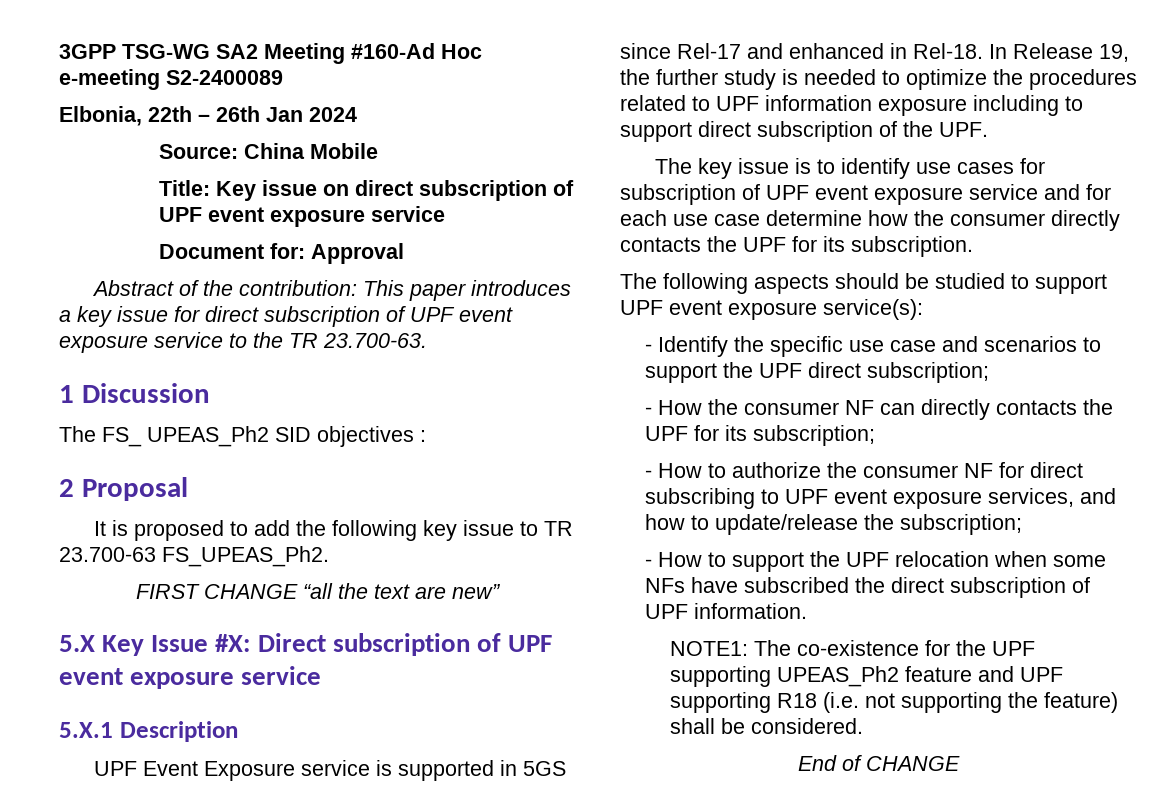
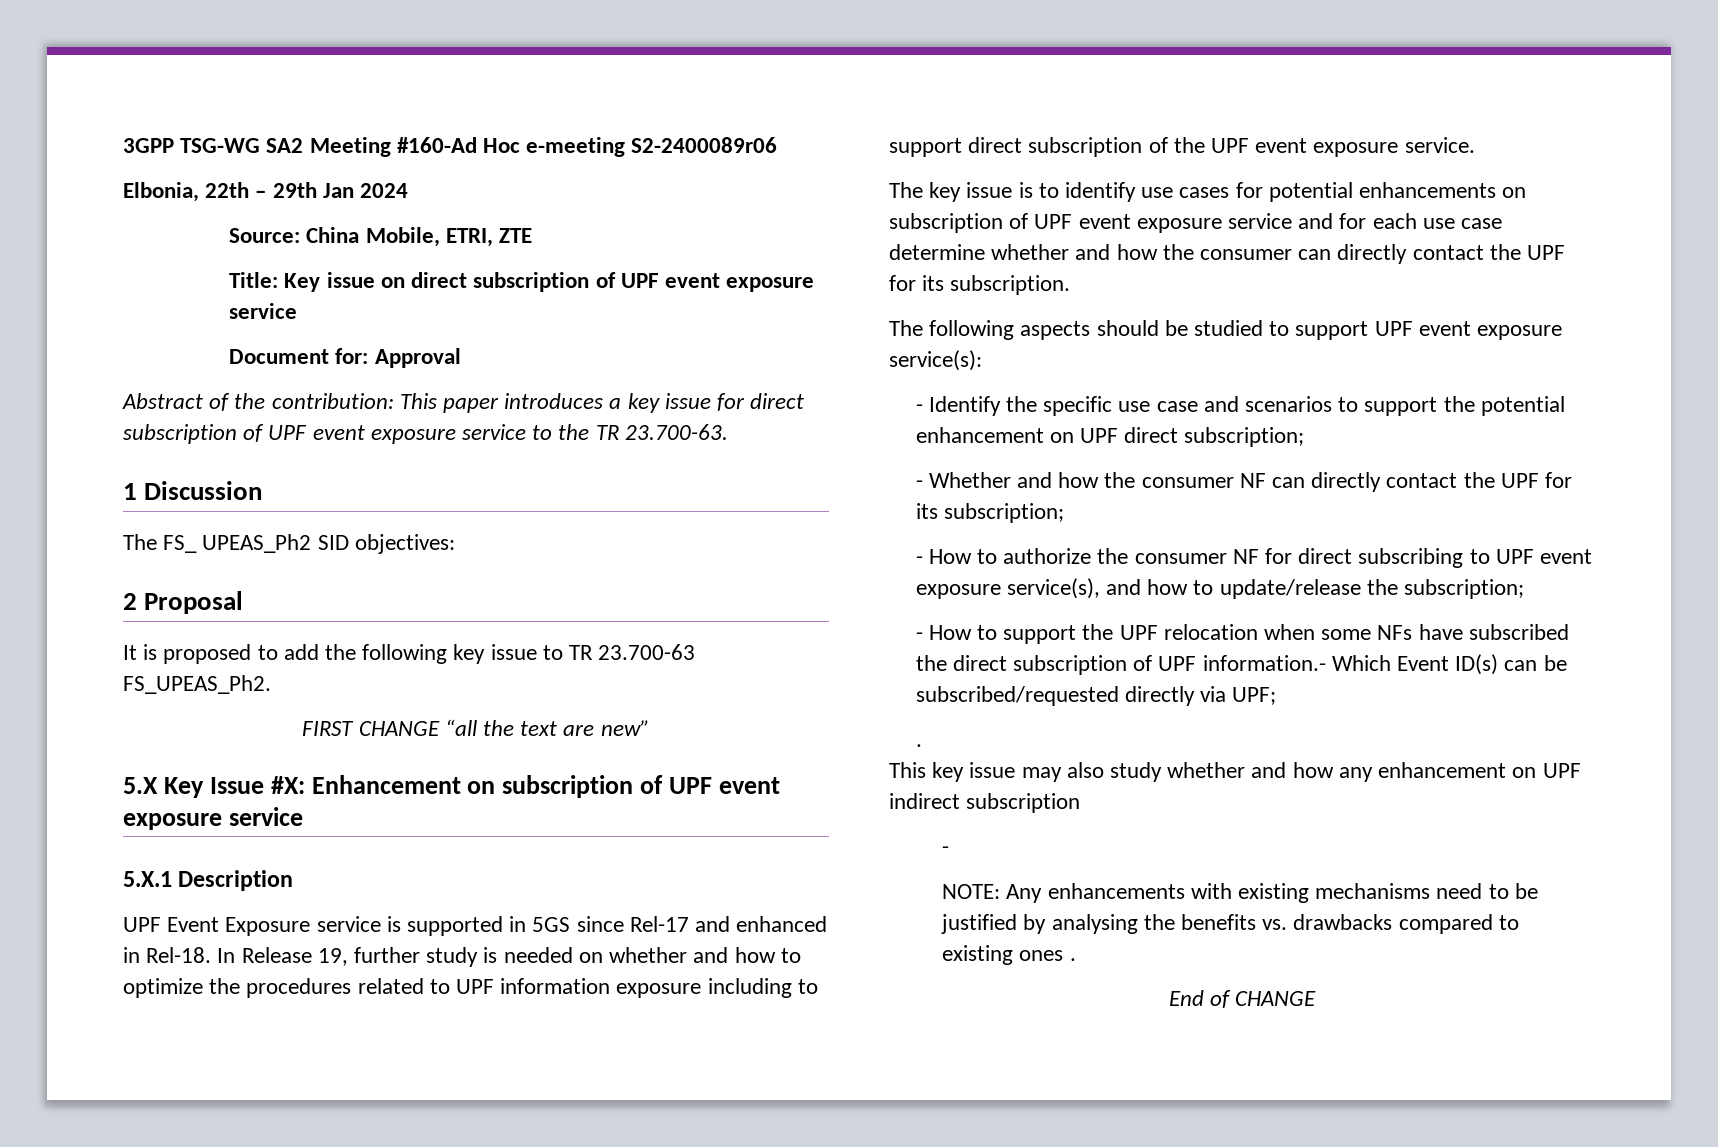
- 3GPP TSG-WG SA2 Meeting #160-Ad Hoc e-meeting S2-2400089
+ 3GPP TSG-WG SA2 Meeting #160-Ad Hoc e-meeting S2-2400089r06
- Elbonia, 22th – 26th Jan 2024
+ Elbonia, 22th – 29th Jan 2024
- Source: China Mobile
+ Source: China Mobile, ETRI, ZTE
- The FS_ UPEAS_Ph2 SID objectives :
+ The FS_ UPEAS_Ph2 SID objectives:
- 5.X Key Issue #X: Direct subscription of UPF event exposure service
+ 5.X Key Issue #X: Enhancement on subscription of UPF event exposure service
- In Release 19, the further study is needed to optimize the procedures related to UPF information exposure including to support direct subscription of the UPF.
+ In Release 19, further study is needed on whether and how to optimize the procedures related to UPF information exposure including to support direct subscription of the UPF event exposure service.
- The key issue is to identify use cases for subscription of UPF event exposure service and for each use case determine how the consumer directly contacts the UPF for its subscription.
+ The key issue is to identify use cases for potential enhancements on subscription of UPF event exposure service and for each use case determine whether and how the consumer can directly contact the UPF for its subscription.
- - Identify the specific use case and scenarios to support the UPF direct subscription;
+ - Identify the specific use case and scenarios to support the potential enhancement on UPF direct subscription;
- - How the consumer NF can directly contacts the UPF for its subscription;
+ - Whether and how the consumer NF can directly contact the UPF for its subscription;
- - How to authorize the consumer NF for direct subscribing to UPF event exposure services, and how to update/release the subscription;
+ - How to authorize the consumer NF for direct subscribing to UPF event exposure service(s), and how to update/release the subscription;
- - How to support the UPF relocation when some NFs have subscribed the direct subscription of UPF information.
- NOTE1: The co-existence for the UPF supporting UPEAS_Ph2 feature and UPF supporting R18 (i.e. not supporting the feature) shall be considered.
+ - How to support the UPF relocation when some NFs have subscribed the direct subscription of UPF information.- Which Event ID(s) can be subscribed/requested directly via UPF;
+ .
+ This key issue may also study whether and how any enhancement on UPF indirect subscription
+ -
+ NOTE: Any enhancements with existing mechanisms need to be justified by analysing the benefits vs. drawbacks compared to existing ones .

